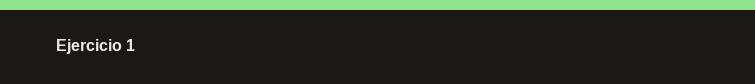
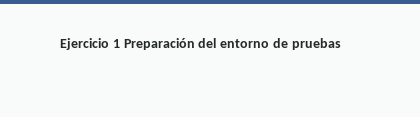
- Ejercicio 1
+ Ejercicio 1 Preparación del entorno de pruebas

